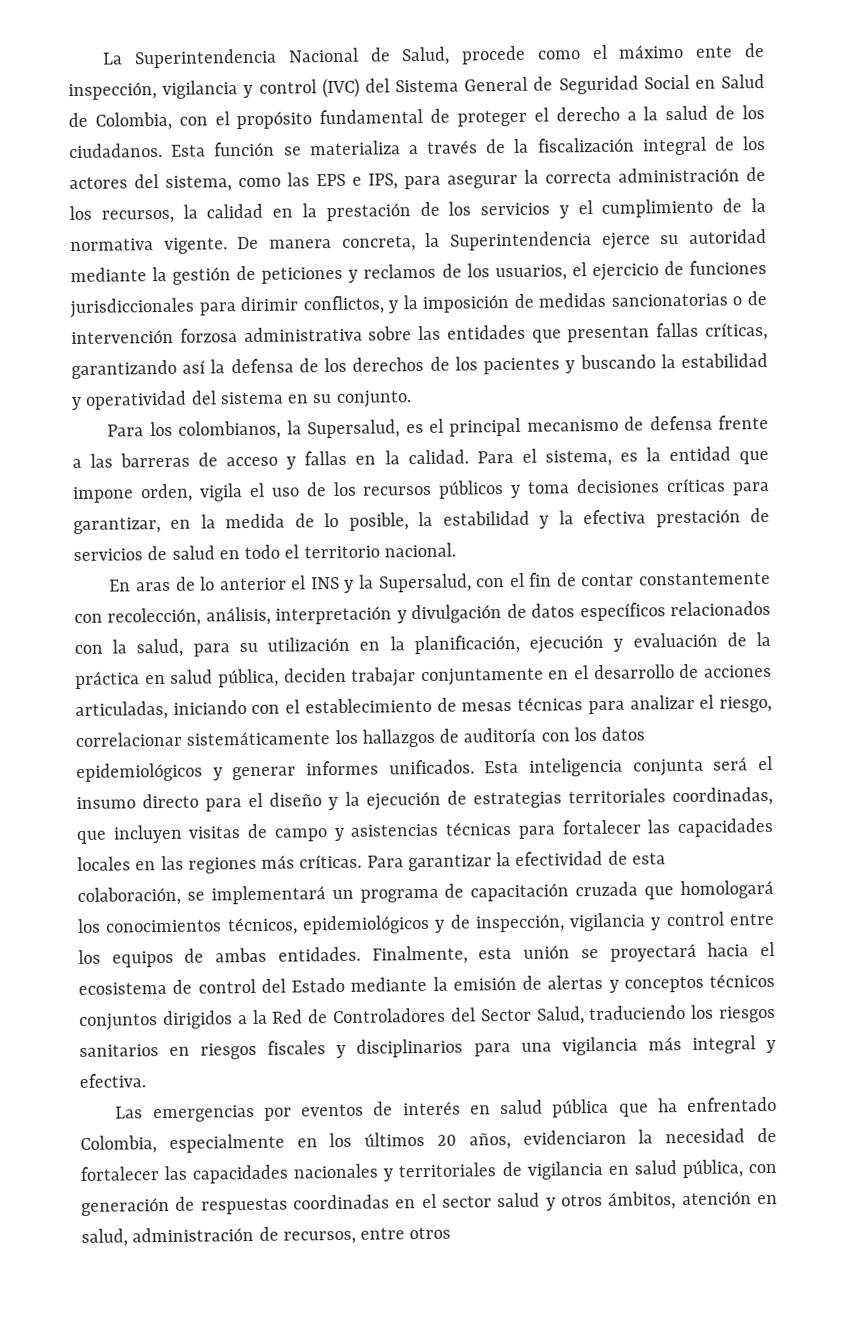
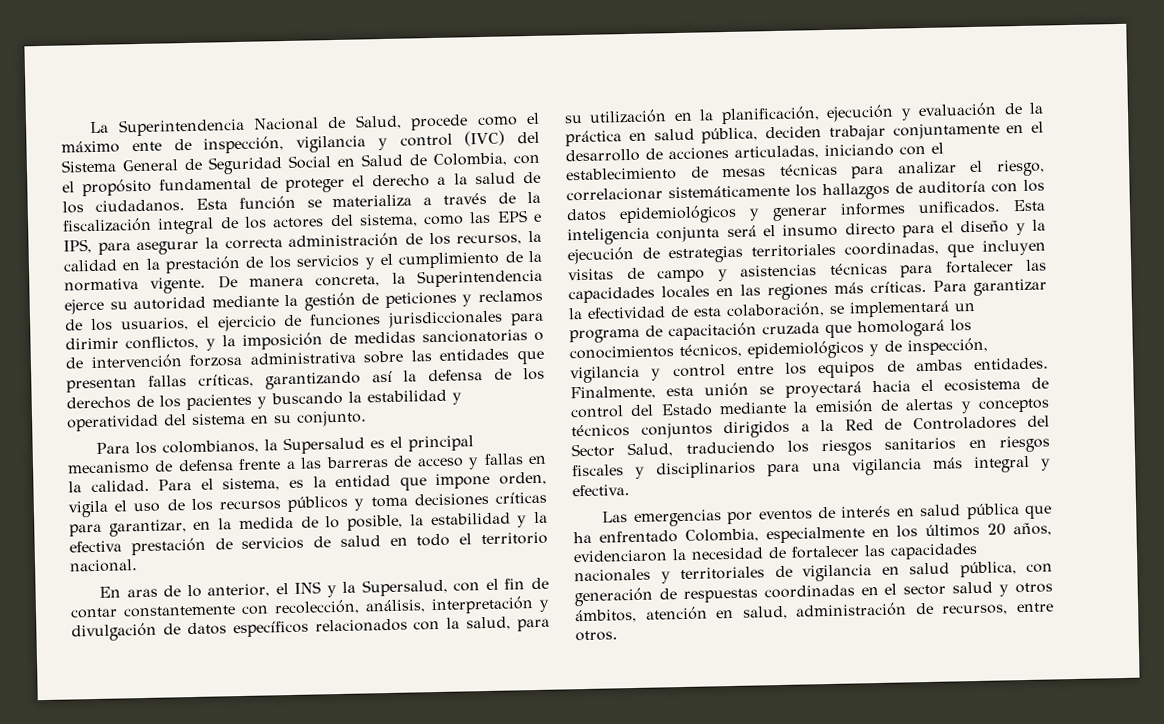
- Para los colombianos, la Supersalud, es el principal mecanismo de defensa frente a las barreras de acceso y fallas en la calidad.
+ Para los colombianos, la Supersalud es el principal mecanismo de defensa frente a las barreras de acceso y fallas en la calidad.
- En aras de lo anterior el INS y la Supersalud, con el fin de contar constantemente con recolección, análisis, interpretación y divulgación de datos específicos relacionados con la salud, para su utilización en la planificación, ejecución y evaluación de la práctica en salud pública, deciden trabajar conjuntamente en el desarrollo de acciones articuladas, iniciando con el establecimiento de mesas técnicas para analizar el riesgo, correlacionar sistemáticamente los hallazgos de auditoría con los datos epidemiológicos y generar informes unificados.
+ En aras de lo anterior, el INS y la Supersalud, con el fin de contar constantemente con recolección, análisis, interpretación y divulgación de datos específicos relacionados con la salud, para su utilización en la planificación, ejecución y evaluación de la práctica en salud pública, deciden trabajar conjuntamente en el desarrollo de acciones articuladas, iniciando con el establecimiento de mesas técnicas para analizar el riesgo, correlacionar sistemáticamente los hallazgos de auditoría con los datos epidemiológicos y generar informes unificados.
- Las emergencias por eventos de interés en salud pública que ha enfrentado Colombia, especialmente en los últimos 20 años, evidenciaron la necesidad de fortalecer las capacidades nacionales y territoriales de vigilancia en salud pública, con generación de respuestas coordinadas en el sector salud y otros ámbitos, atención en salud, administración de recursos, entre otros
+ Las emergencias por eventos de interés en salud pública que ha enfrentado Colombia, especialmente en los últimos 20 años, evidenciaron la necesidad de fortalecer las capacidades nacionales y territoriales de vigilancia en salud pública, con generación de respuestas coordinadas en el sector salud y otros ámbitos, atención en salud, administración de recursos, entre otros.

